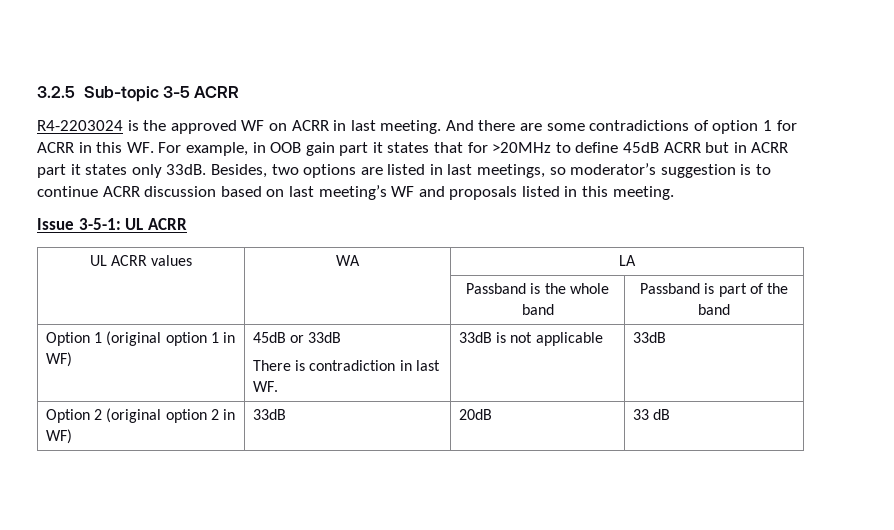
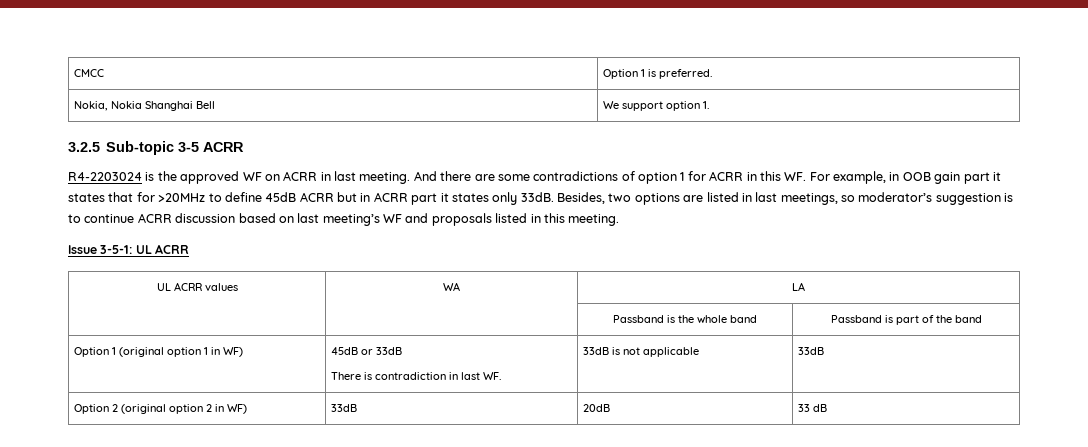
+ CMCC | Option 1 is preferred.
+ Nokia, Nokia Shanghai Bell | We support option 1.

